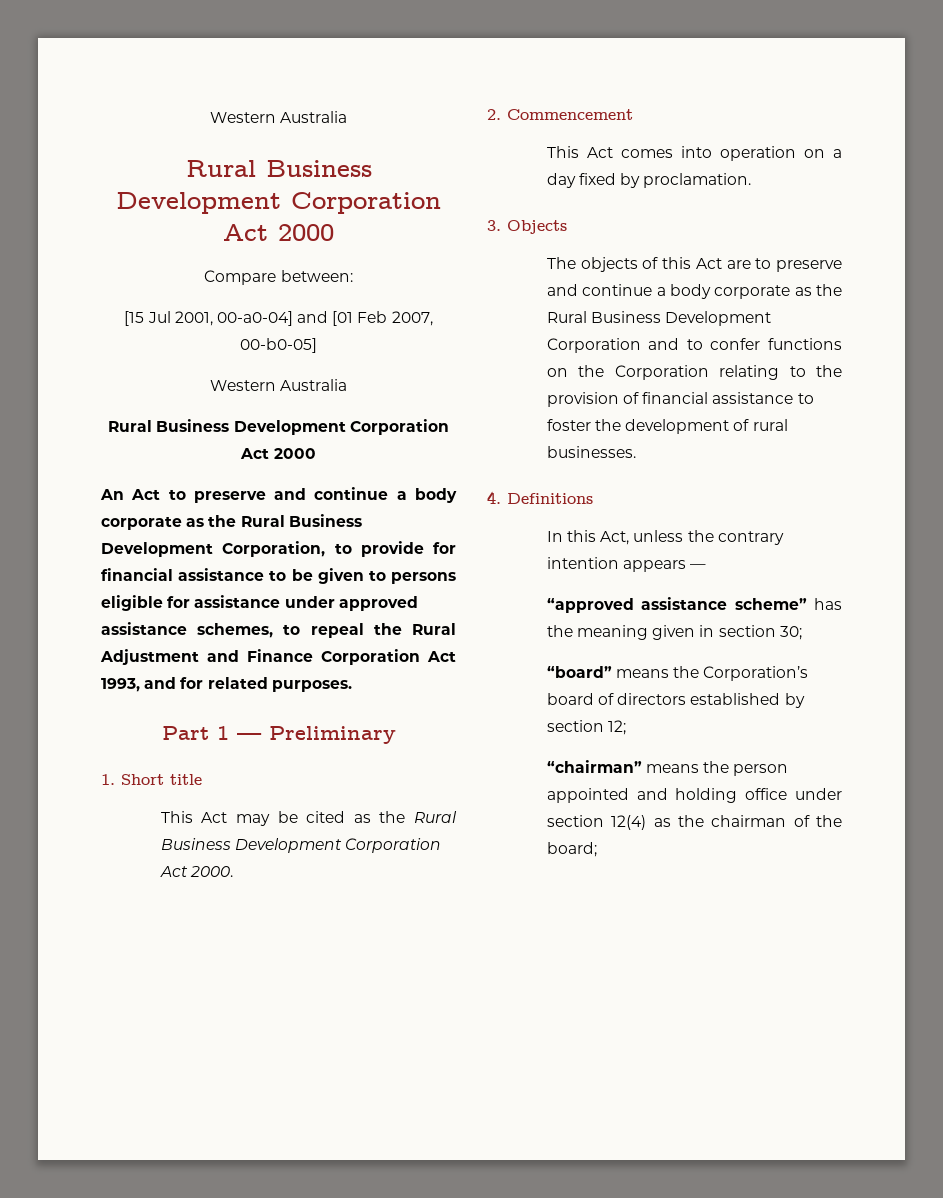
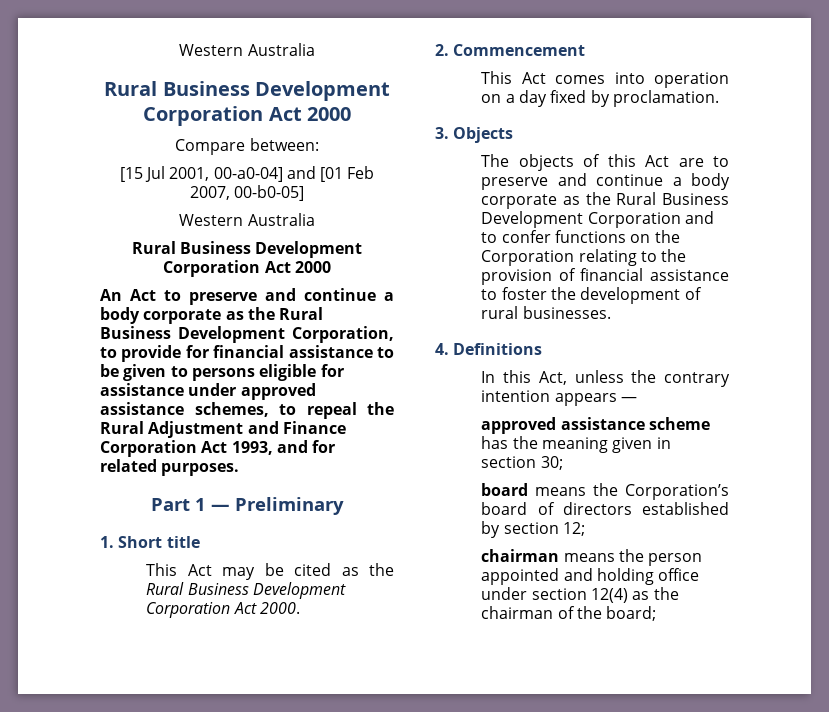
- “approved assistance scheme” has the meaning given in section 30;
+ approved assistance scheme has the meaning given in section 30;
- “board” means the Corporation’s board of directors established by section 12;
+ board means the Corporation’s board of directors established by section 12;
- “chairman” means the person appointed and holding office under section 12(4) as the chairman of the board;
+ chairman means the person appointed and holding office under section 12(4) as the chairman of the board;

